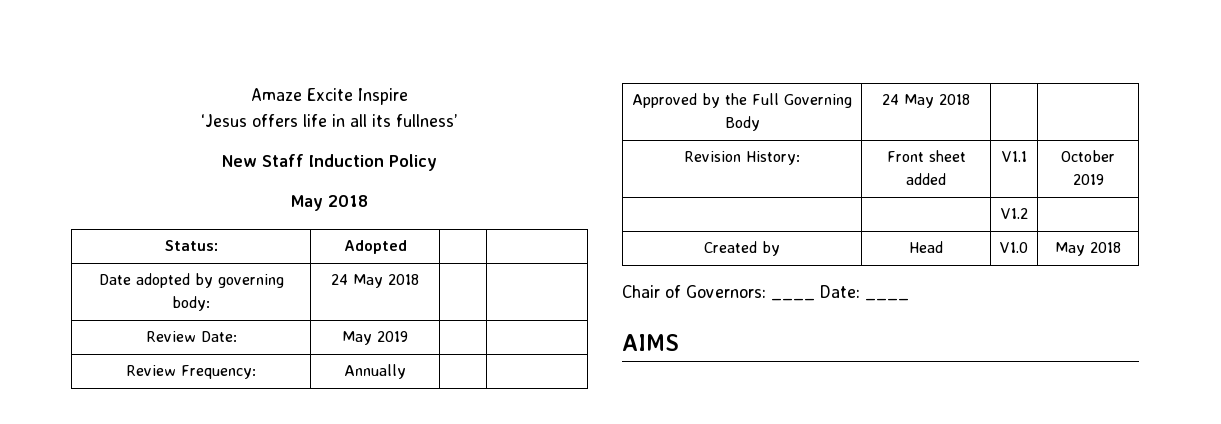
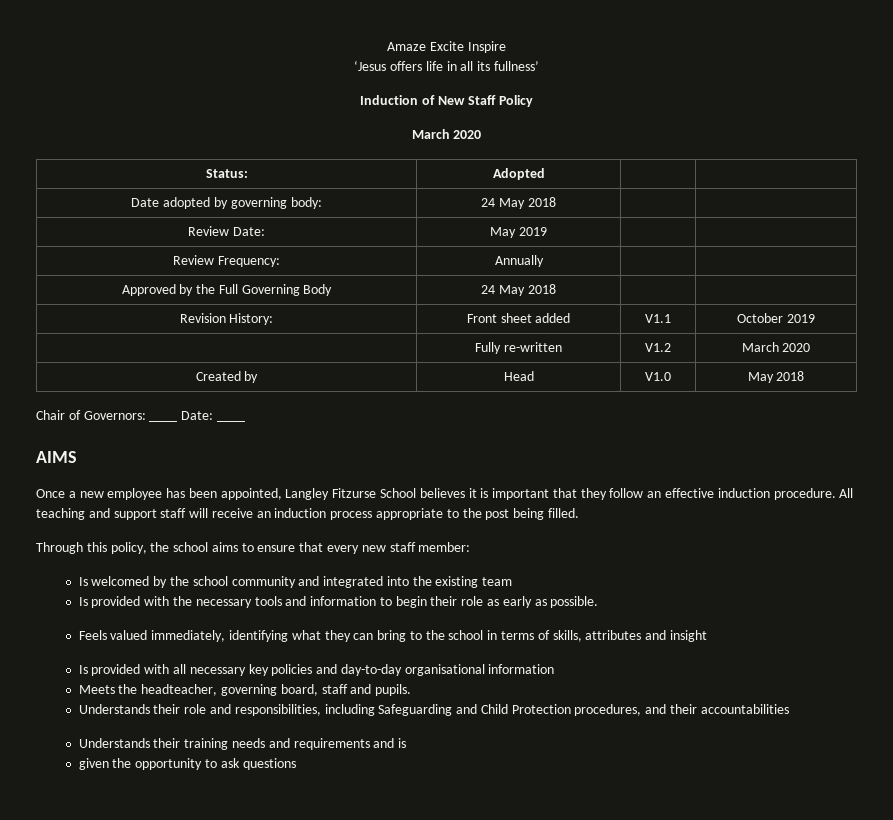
- New Staff Induction Policy
- May 2018
+ Induction of New Staff Policy
+ March 2020
- | | V1.2 |
+ | Fully re-written | V1.2 | March 2020
+ Once a new employee has been appointed, Langley Fitzurse School believes it is important that they follow an effective induction procedure. All teaching and support staff will receive an induction process appropriate to the post being filled.
+ Through this policy, the school aims to ensure that every new staff member:
+ Is welcomed by the school community and integrated into the existing team
+ Is provided with the necessary tools and information to begin their role as early as possible.
+ Feels valued immediately, identifying what they can bring to the school in terms of skills, attributes and insight
+ Is provided with all necessary key policies and day-to-day organisational information
+ Meets the headteacher, governing board, staff and pupils.
+ Understands their role and responsibilities, including Safeguarding and Child Protection procedures, and their accountabilities
+ Understands their training needs and requirements and is
+ given the opportunity to ask questions

